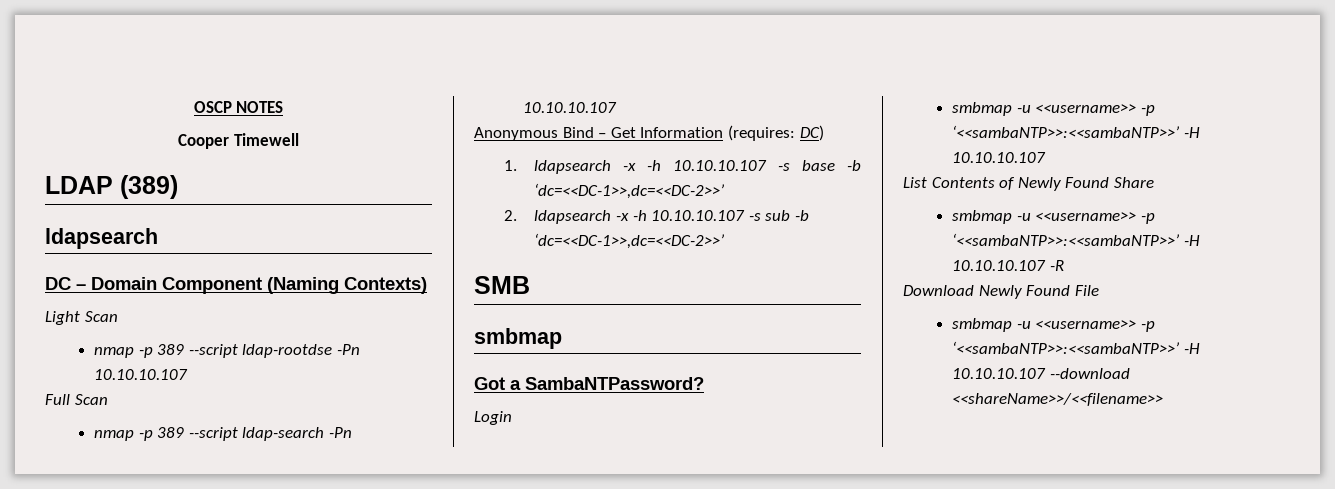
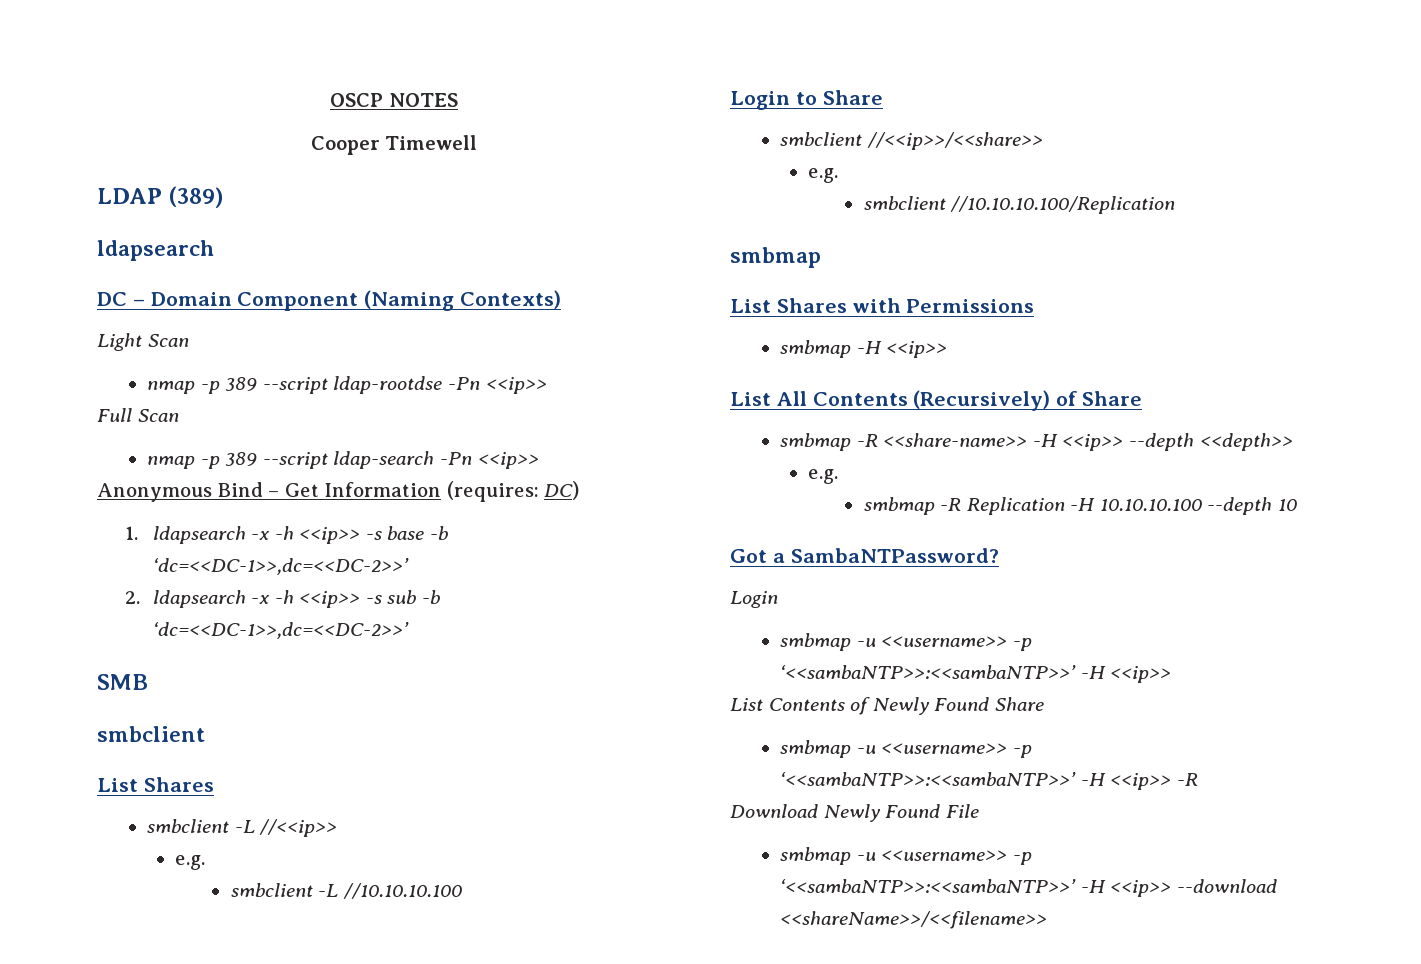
- nmap -p 389 --script ldap-rootdse -Pn 10.10.10.107
+ nmap -p 389 --script ldap-rootdse -Pn <<ip>>
- nmap -p 389 --script ldap-search -Pn 10.10.10.107
+ nmap -p 389 --script ldap-search -Pn <<ip>>
- 1. ldapsearch -x -h 10.10.10.107 -s base -b ‘dc=<<DC-1>>,dc=<<DC-2>>’
+ 1. ldapsearch -x -h <<ip>> -s base -b ‘dc=<<DC-1>>,dc=<<DC-2>>’
- 2. ldapsearch -x -h 10.10.10.107 -s sub -b ‘dc=<<DC-1>>,dc=<<DC-2>>’
+ 2. ldapsearch -x -h <<ip>> -s sub -b ‘dc=<<DC-1>>,dc=<<DC-2>>’
  SMB
+ smbclient
+ List Shares
+ smbclient -L //<<ip>>
+ e.g.
+ smbclient -L //10.10.10.100
+ Login to Share
+ smbclient //<<ip>>/<<share>>
+ e.g.
+ smbclient //10.10.10.100/Replication
  smbmap
+ List Shares with Permissions
+ smbmap -H <<ip>>
+ List All Contents (Recursively) of Share
+ smbmap -R <<share-name>> -H <<ip>> --depth <<depth>>
+ e.g.
+ smbmap -R Replication -H 10.10.10.100 --depth 10
  Got a SambaNTPassword?
  Login
- smbmap -u <<username>> -p ‘<<sambaNTP>>:<<sambaNTP>>’ -H 10.10.10.107
+ smbmap -u <<username>> -p ‘<<sambaNTP>>:<<sambaNTP>>’ -H <<ip>>
- smbmap -u <<username>> -p ‘<<sambaNTP>>:<<sambaNTP>>’ -H 10.10.10.107 -R
+ smbmap -u <<username>> -p ‘<<sambaNTP>>:<<sambaNTP>>’ -H <<ip>> -R
- smbmap -u <<username>> -p ‘<<sambaNTP>>:<<sambaNTP>>’ -H 10.10.10.107 --download <<shareName>>/<<filename>>
+ smbmap -u <<username>> -p ‘<<sambaNTP>>:<<sambaNTP>>’ -H <<ip>> --download <<shareName>>/<<filename>>

